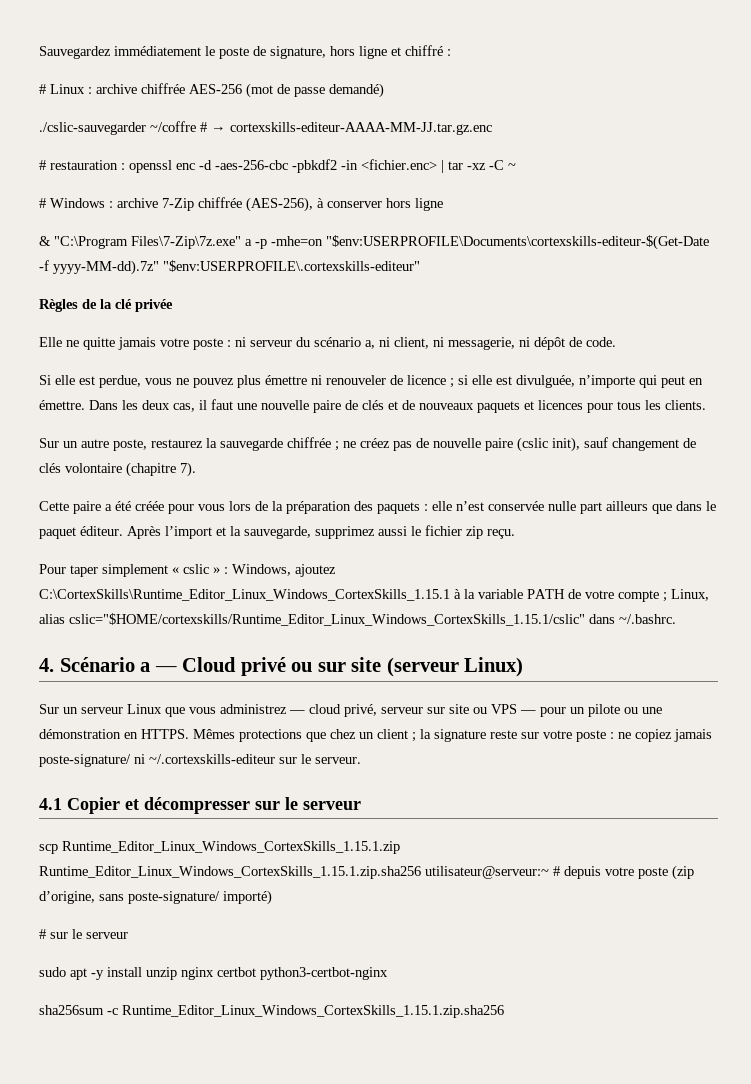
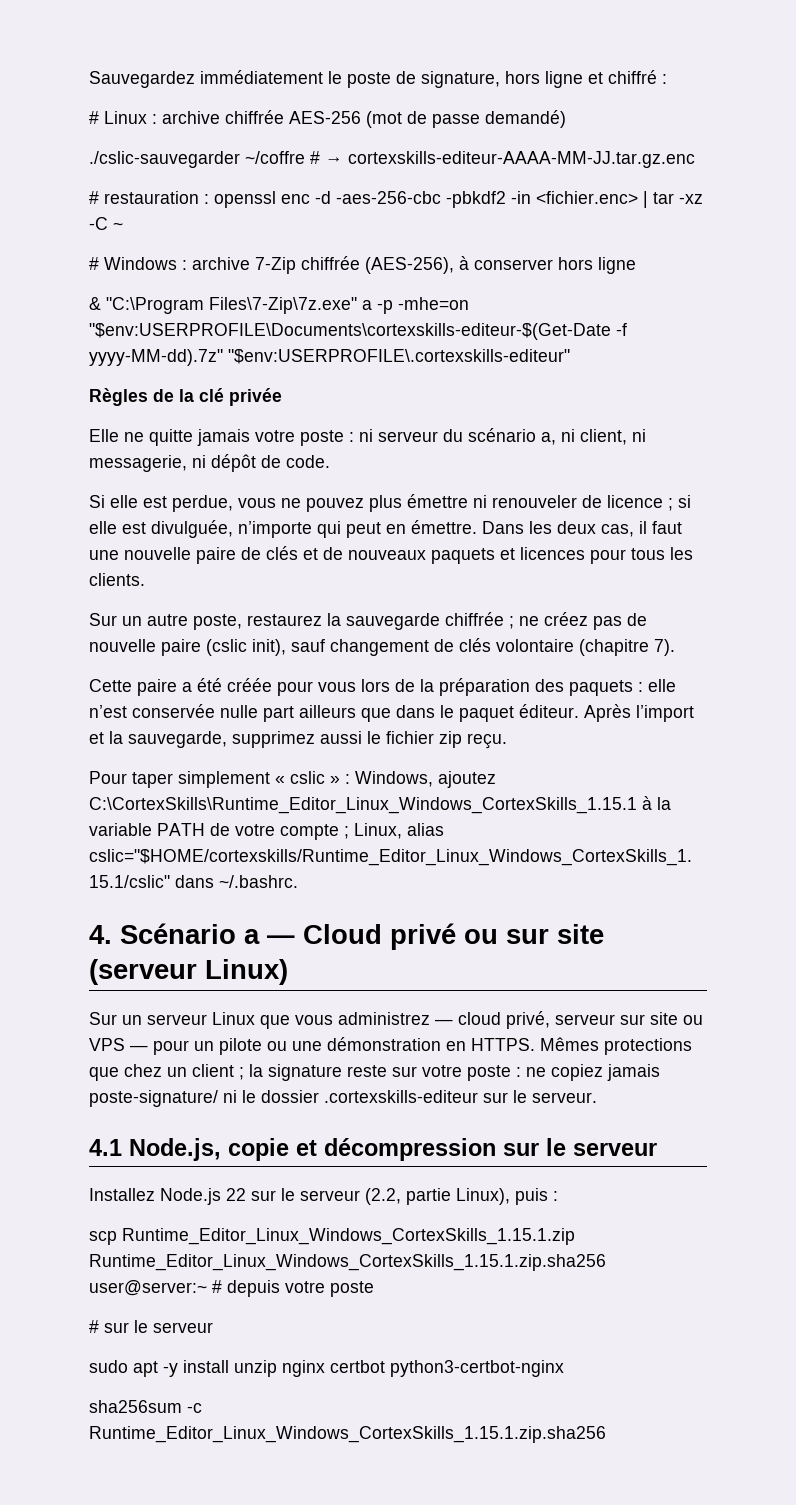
- Mêmes protections que chez un client ; la signature reste sur votre poste : ne copiez jamais poste-signature/ ni ~/.cortexskills-editeur sur le serveur.
+ Mêmes protections que chez un client ; la signature reste sur votre poste : ne copiez jamais poste-signature/ ni le dossier .cortexskills-editeur sur le serveur.
- 4.1 Copier et décompresser sur le serveur
+ 4.1 Node.js, copie et décompression sur le serveur
+ Installez Node.js 22 sur le serveur (2.2, partie Linux), puis :
- scp Runtime_Editor_Linux_Windows_CortexSkills_1.15.1.zip Runtime_Editor_Linux_Windows_CortexSkills_1.15.1.zip.sha256 utilisateur@serveur:~ # depuis votre poste (zip d’origine, sans poste-signature/ importé)
+ scp Runtime_Editor_Linux_Windows_CortexSkills_1.15.1.zip Runtime_Editor_Linux_Windows_CortexSkills_1.15.1.zip.sha256 user@server:~ # depuis votre poste

